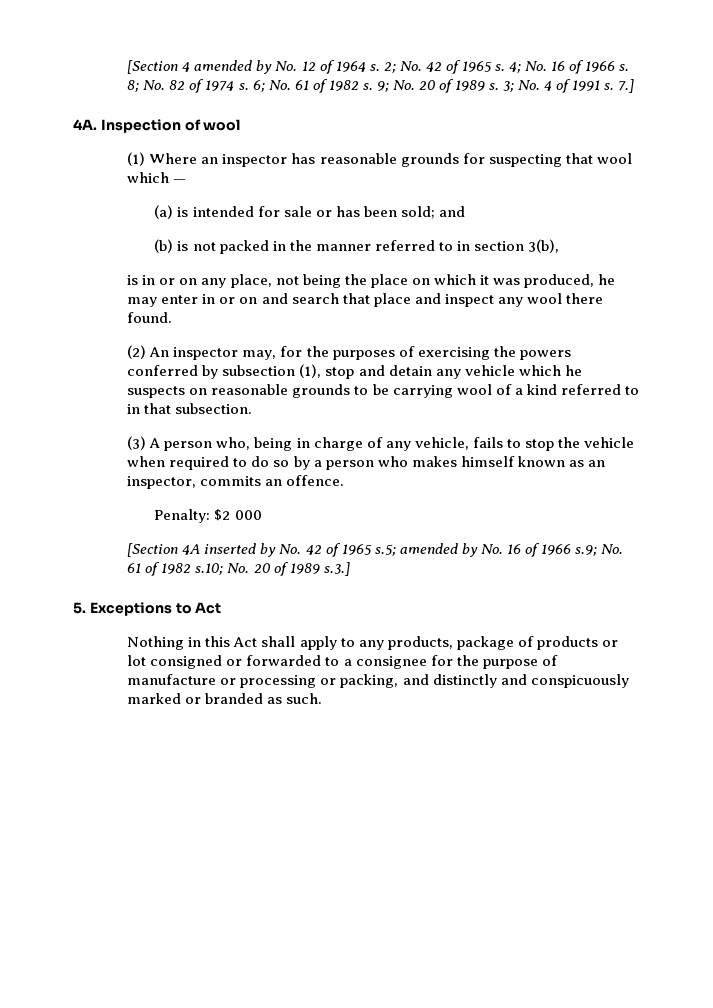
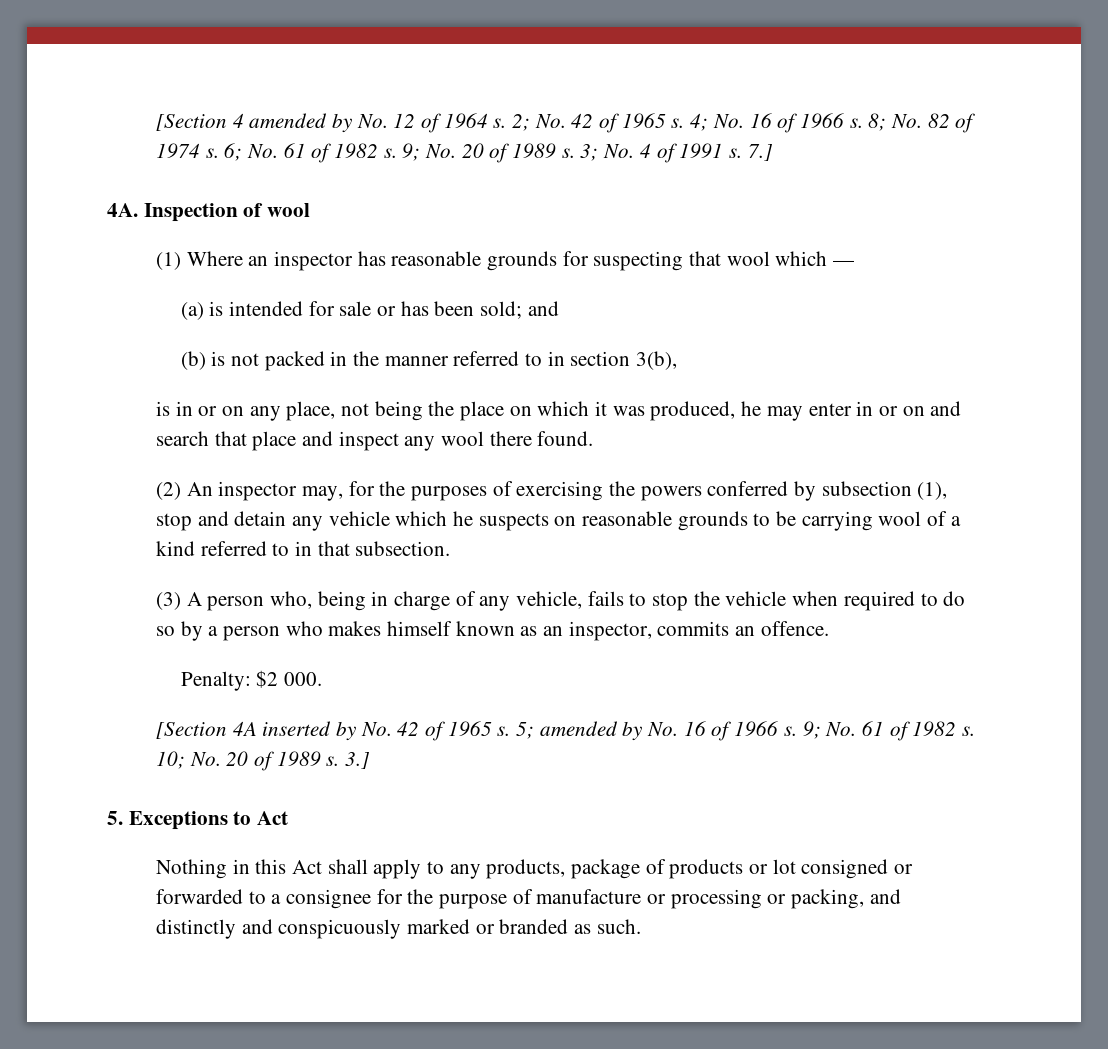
- Penalty: $2 000
+ Penalty: $2 000.
- [Section 4A inserted by No. 42 of 1965 s.5; amended by No. 16 of 1966 s.9; No. 61 of 1982 s.10; No. 20 of 1989 s.3.]
+ [Section 4A inserted by No. 42 of 1965 s. 5; amended by No. 16 of 1966 s. 9; No. 61 of 1982 s. 10; No. 20 of 1989 s. 3.]

